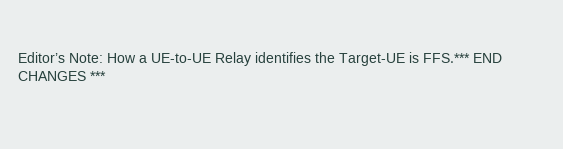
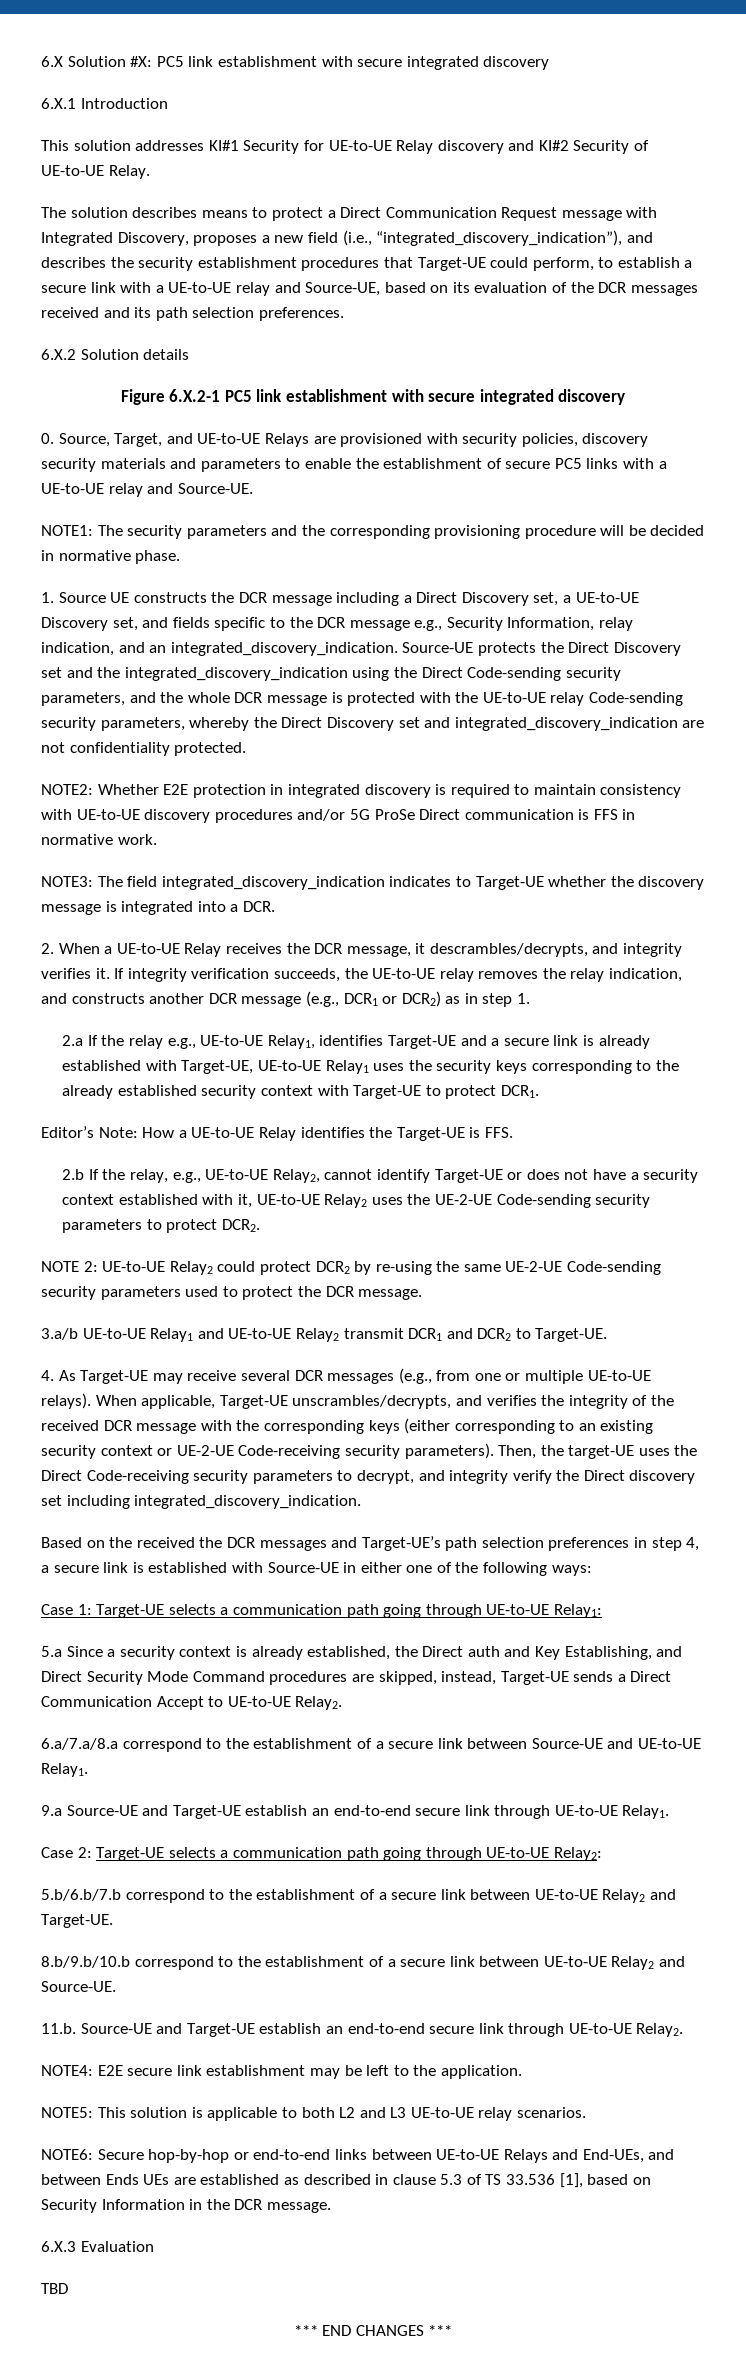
+ 6.X Solution #X: PC5 link establishment with secure integrated discovery
+ 6.X.1 Introduction
+ This solution addresses KI#1 Security for UE-to-UE Relay discovery and KI#2 Security of UE-to-UE Relay.
+ The solution describes means to protect a Direct Communication Request message with Integrated Discovery, proposes a new field (i.e., “integrated_discovery_indication”), and describes the security establishment procedures that Target-UE could perform, to establish a secure link with a UE-to-UE relay and Source-UE, based on its evaluation of the DCR messages received and its path selection preferences.
+ 6.X.2 Solution details
+ Figure 6.X.2-1 PC5 link establishment with secure integrated discovery
+ 0. Source, Target, and UE-to-UE Relays are provisioned with security policies, discovery security materials and parameters to enable the establishment of secure PC5 links with a UE-to-UE relay and Source-UE.
+ NOTE1: The security parameters and the corresponding provisioning procedure will be decided in normative phase.
+ 1. Source UE constructs the DCR message including a Direct Discovery set, a UE-to-UE Discovery set, and fields specific to the DCR message e.g., Security Information, relay indication, and an integrated_discovery_indication. Source-UE protects the Direct Discovery set and the integrated_discovery_indication using the Direct Code-sending security parameters, and the whole DCR message is protected with the UE-to-UE relay Code-sending security parameters, whereby the Direct Discovery set and integrated_discovery_indication are not confidentiality protected.
+ NOTE2: Whether E2E protection in integrated discovery is required to maintain consistency with UE-to-UE discovery procedures and/or 5G ProSe Direct communication is FFS in normative work.
+ NOTE3: The field integrated_discovery_indication indicates to Target-UE whether the discovery message is integrated into a DCR.
+ 2. When a UE-to-UE Relay receives the DCR message, it descrambles/decrypts, and integrity verifies it. If integrity verification succeeds, the UE-to-UE relay removes the relay indication, and constructs another DCR message (e.g., DCR1 or DCR2) as in step 1.
+ 2.a If the relay e.g., UE-to-UE Relay1, identifies Target-UE and a secure link is already established with Target-UE, UE-to-UE Relay1 uses the security keys corresponding to the already established security context with Target-UE to protect DCR1.
- Editor’s Note: How a UE-to-UE Relay identifies the Target-UE is FFS.*** END CHANGES ***
+ Editor’s Note: How a UE-to-UE Relay identifies the Target-UE is FFS.
+ 2.b If the relay, e.g., UE-to-UE Relay2, cannot identify Target-UE or does not have a security context established with it, UE-to-UE Relay2 uses the UE-2-UE Code-sending security parameters to protect DCR2.
+ NOTE 2: UE-to-UE Relay2 could protect DCR2 by re-using the same UE-2-UE Code-sending security parameters used to protect the DCR message.
+ 3.a/b UE-to-UE Relay1 and UE-to-UE Relay2 transmit DCR1 and DCR2 to Target-UE.
+ 4. As Target-UE may receive several DCR messages (e.g., from one or multiple UE-to-UE relays). When applicable, Target-UE unscrambles/decrypts, and verifies the integrity of the received DCR message with the corresponding keys (either corresponding to an existing security context or UE-2-UE Code-receiving security parameters). Then, the target-UE uses the Direct Code-receiving security parameters to decrypt, and integrity verify the Direct discovery set including integrated_discovery_indication.
+ Based on the received the DCR messages and Target-UE’s path selection preferences in step 4, a secure link is established with Source-UE in either one of the following ways:
+ Case 1: Target-UE selects a communication path going through UE-to-UE Relay1:
+ 5.a Since a security context is already established, the Direct auth and Key Establishing, and Direct Security Mode Command procedures are skipped, instead, Target-UE sends a Direct Communication Accept to UE-to-UE Relay2.
+ 6.a/7.a/8.a correspond to the establishment of a secure link between Source-UE and UE-to-UE Relay1.
+ 9.a Source-UE and Target-UE establish an end-to-end secure link through UE-to-UE Relay1.
+ Case 2: Target-UE selects a communication path going through UE-to-UE Relay2:
+ 5.b/6.b/7.b correspond to the establishment of a secure link between UE-to-UE Relay2 and Target-UE.
+ 8.b/9.b/10.b correspond to the establishment of a secure link between UE-to-UE Relay2 and Source-UE.
+ 11.b. Source-UE and Target-UE establish an end-to-end secure link through UE-to-UE Relay2.
+ NOTE4: E2E secure link establishment may be left to the application.
+ NOTE5: This solution is applicable to both L2 and L3 UE-to-UE relay scenarios.
+ NOTE6: Secure hop-by-hop or end-to-end links between UE-to-UE Relays and End-UEs, and between Ends UEs are established as described in clause 5.3 of TS 33.536 [1], based on Security Information in the DCR message.
+ 6.X.3 Evaluation
+ TBD
+ *** END CHANGES ***

